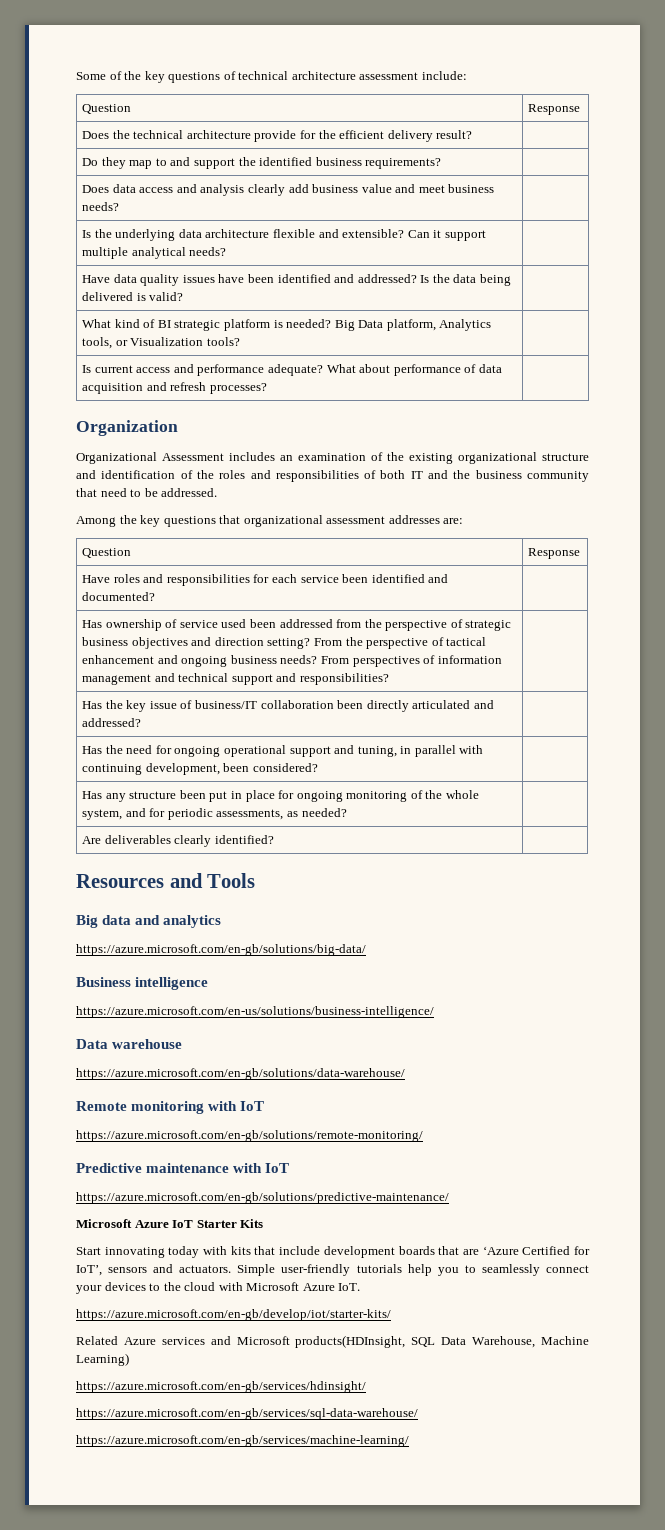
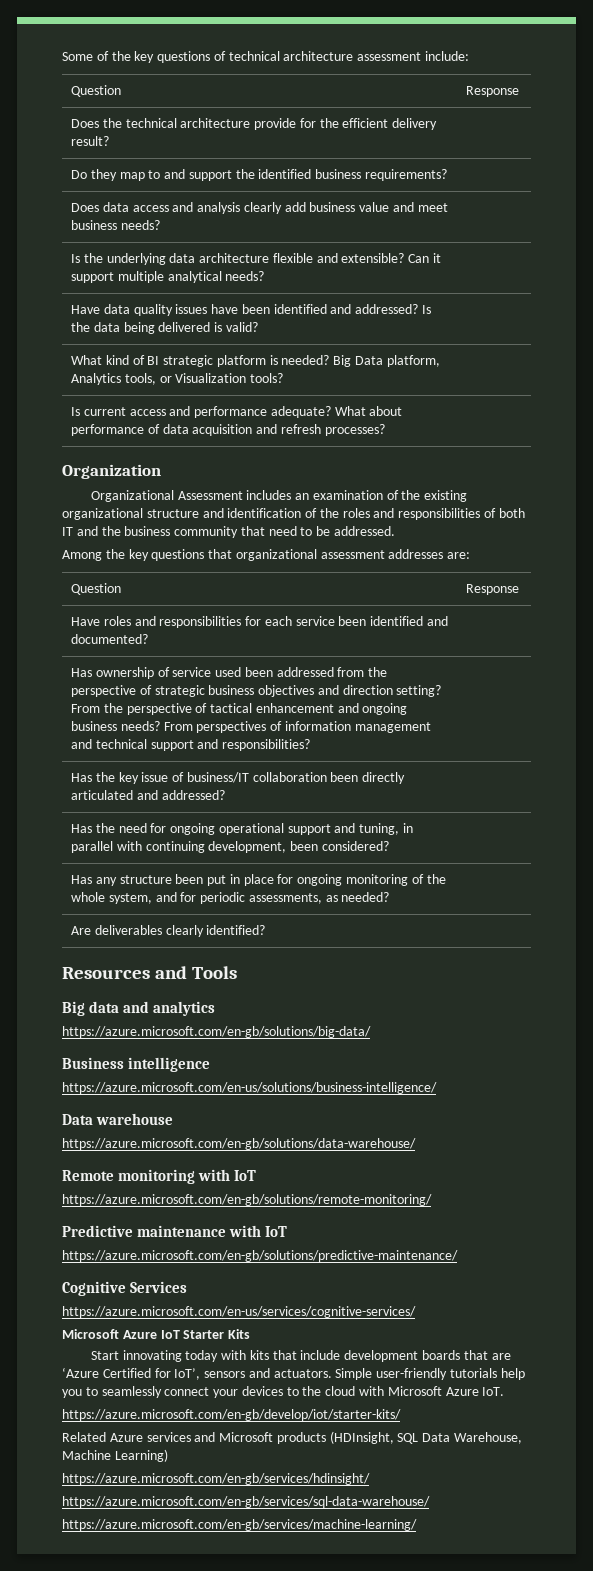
+ Cognitive Services
+ https://azure.microsoft.com/en-us/services/cognitive-services/
- Related Azure services and Microsoft products(HDInsight, SQL Data Warehouse, Machine Learning)
+ Related Azure services and Microsoft products (HDInsight, SQL Data Warehouse, Machine Learning)

